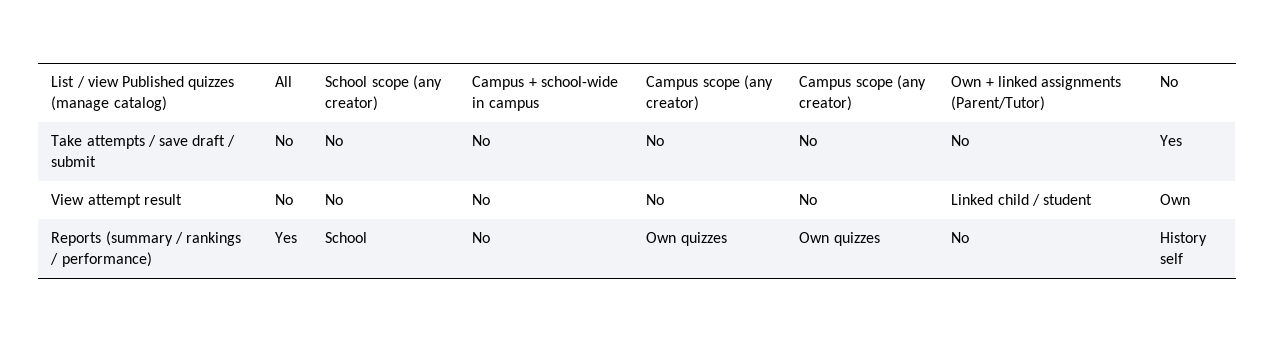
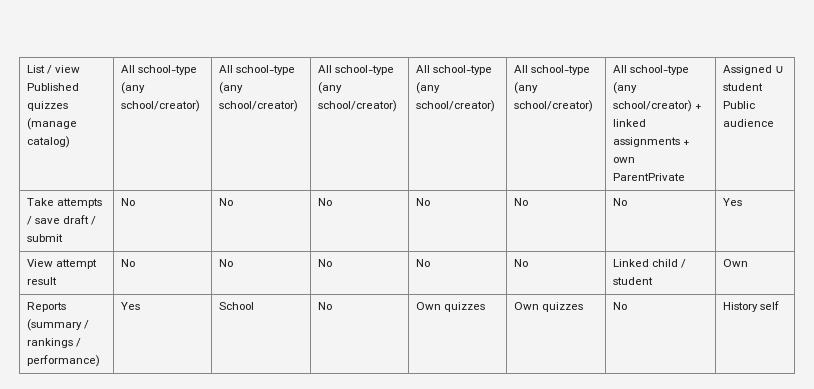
- All | School scope (any creator) | Campus + school-wide in campus | Campus scope (any creator) | Campus scope (any creator) | Own + linked assignments (Parent/Tutor) | No
+ All school-type (any school/creator) | All school-type (any school/creator) | All school-type (any school/creator) | All school-type (any school/creator) | All school-type (any school/creator) | All school-type (any school/creator) + linked assignments + own ParentPrivate | Assigned ∪ student Public audience

